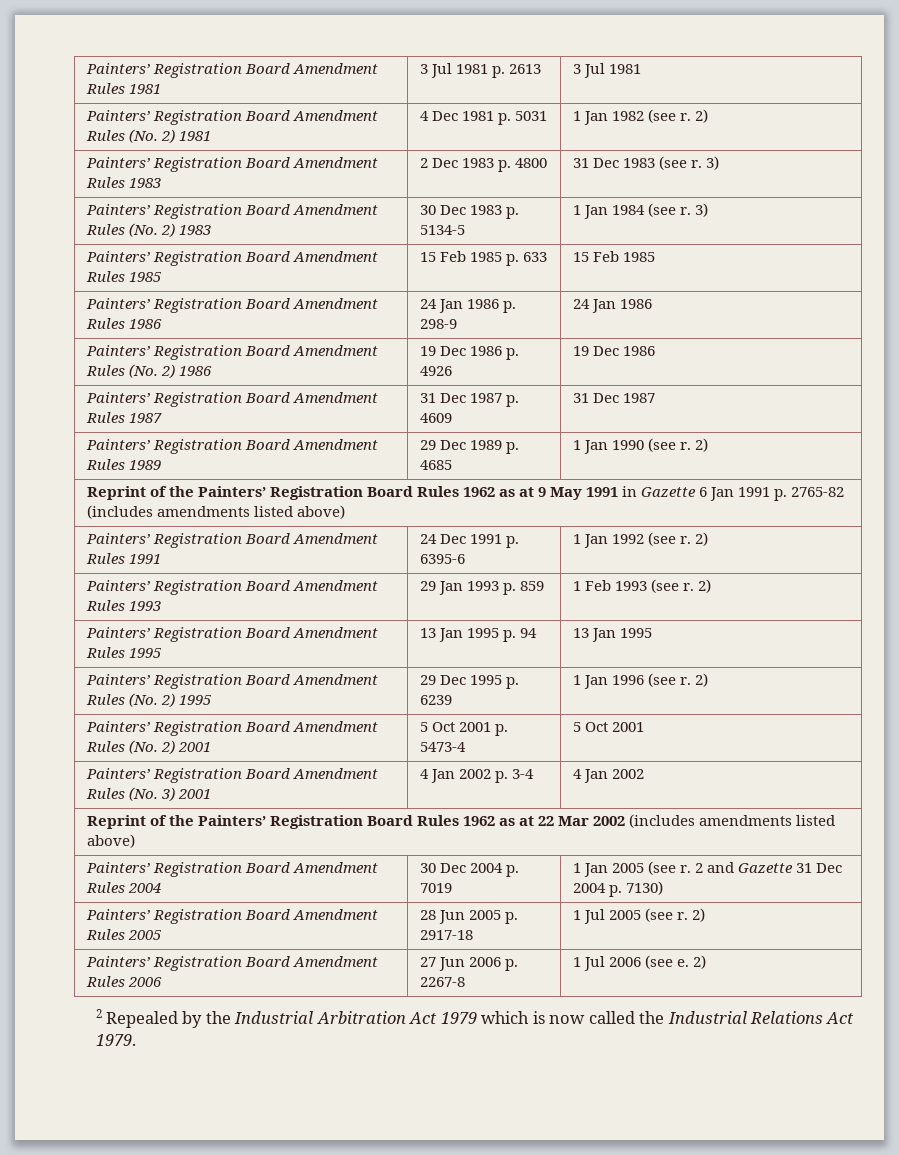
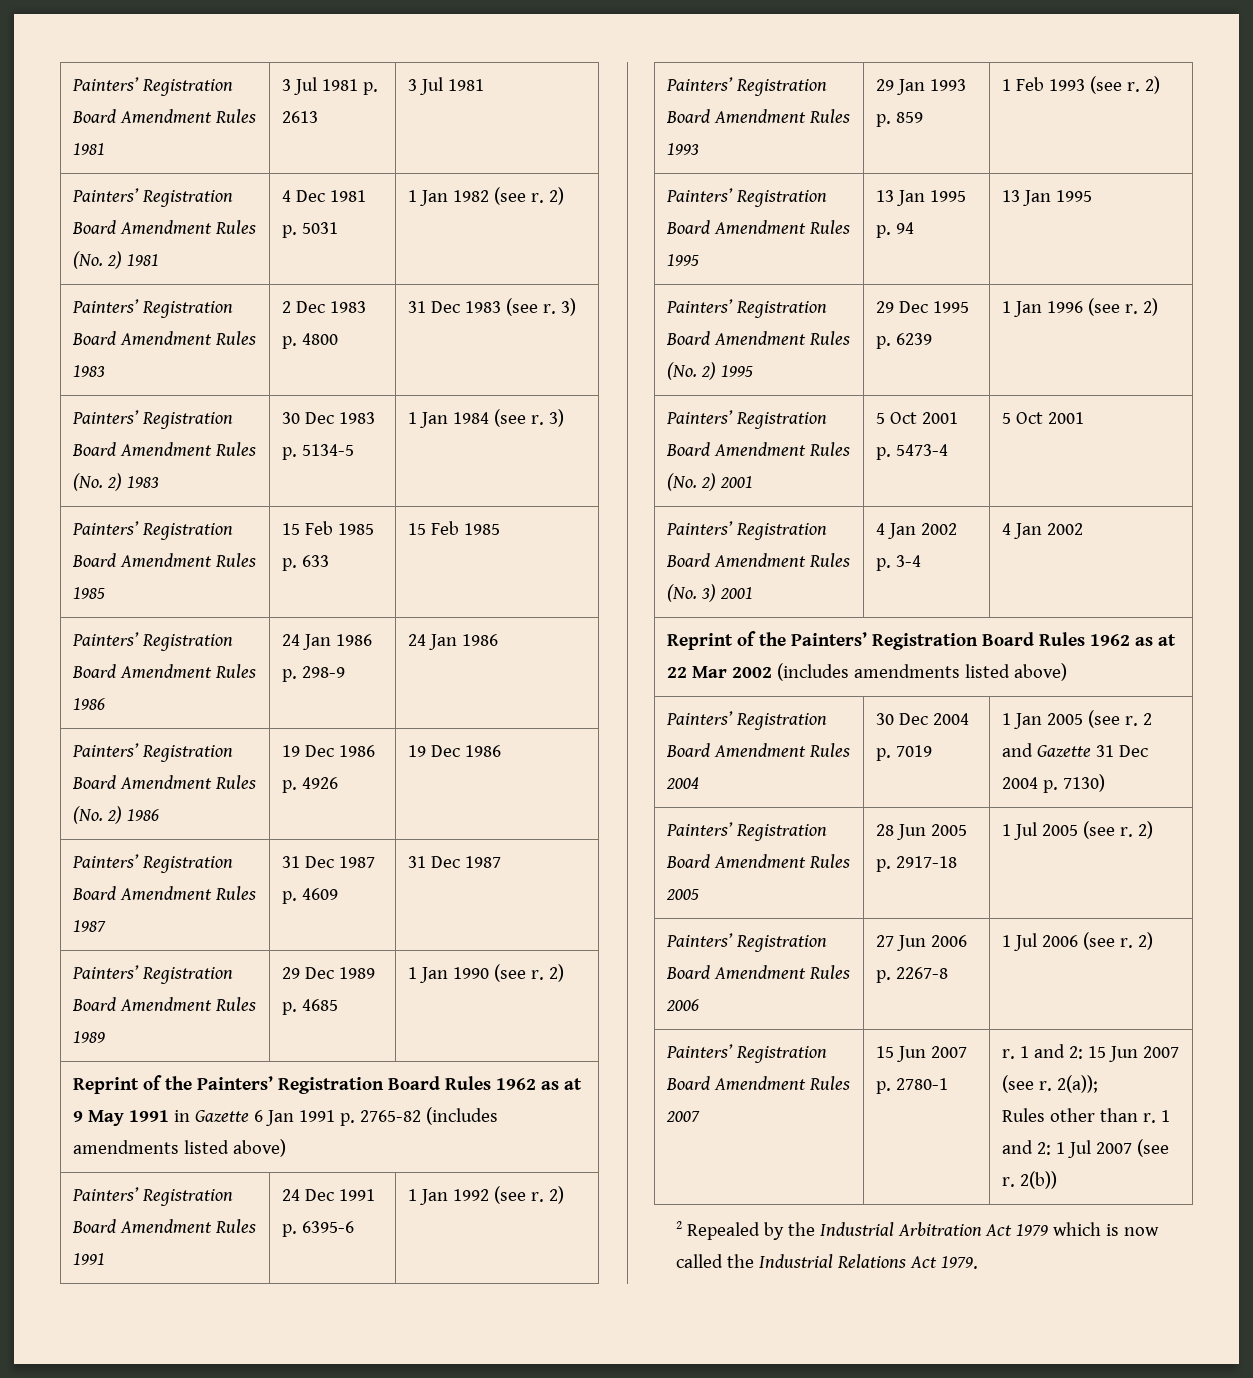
- Painters’ Registration Board Amendment Rules 2006 | 27 Jun 2006 p. 2267-8 | 1 Jul 2006 (see e. 2)
+ Painters’ Registration Board Amendment Rules 2006 | 27 Jun 2006 p. 2267-8 | 1 Jul 2006 (see r. 2)
+ Painters’ Registration Board Amendment Rules 2007 | 15 Jun 2007 p. 2780-1 | r. 1 and 2: 15 Jun 2007 (see r. 2(a));
+ Rules other than r. 1 and 2: 1 Jul 2007 (see r. 2(b))

